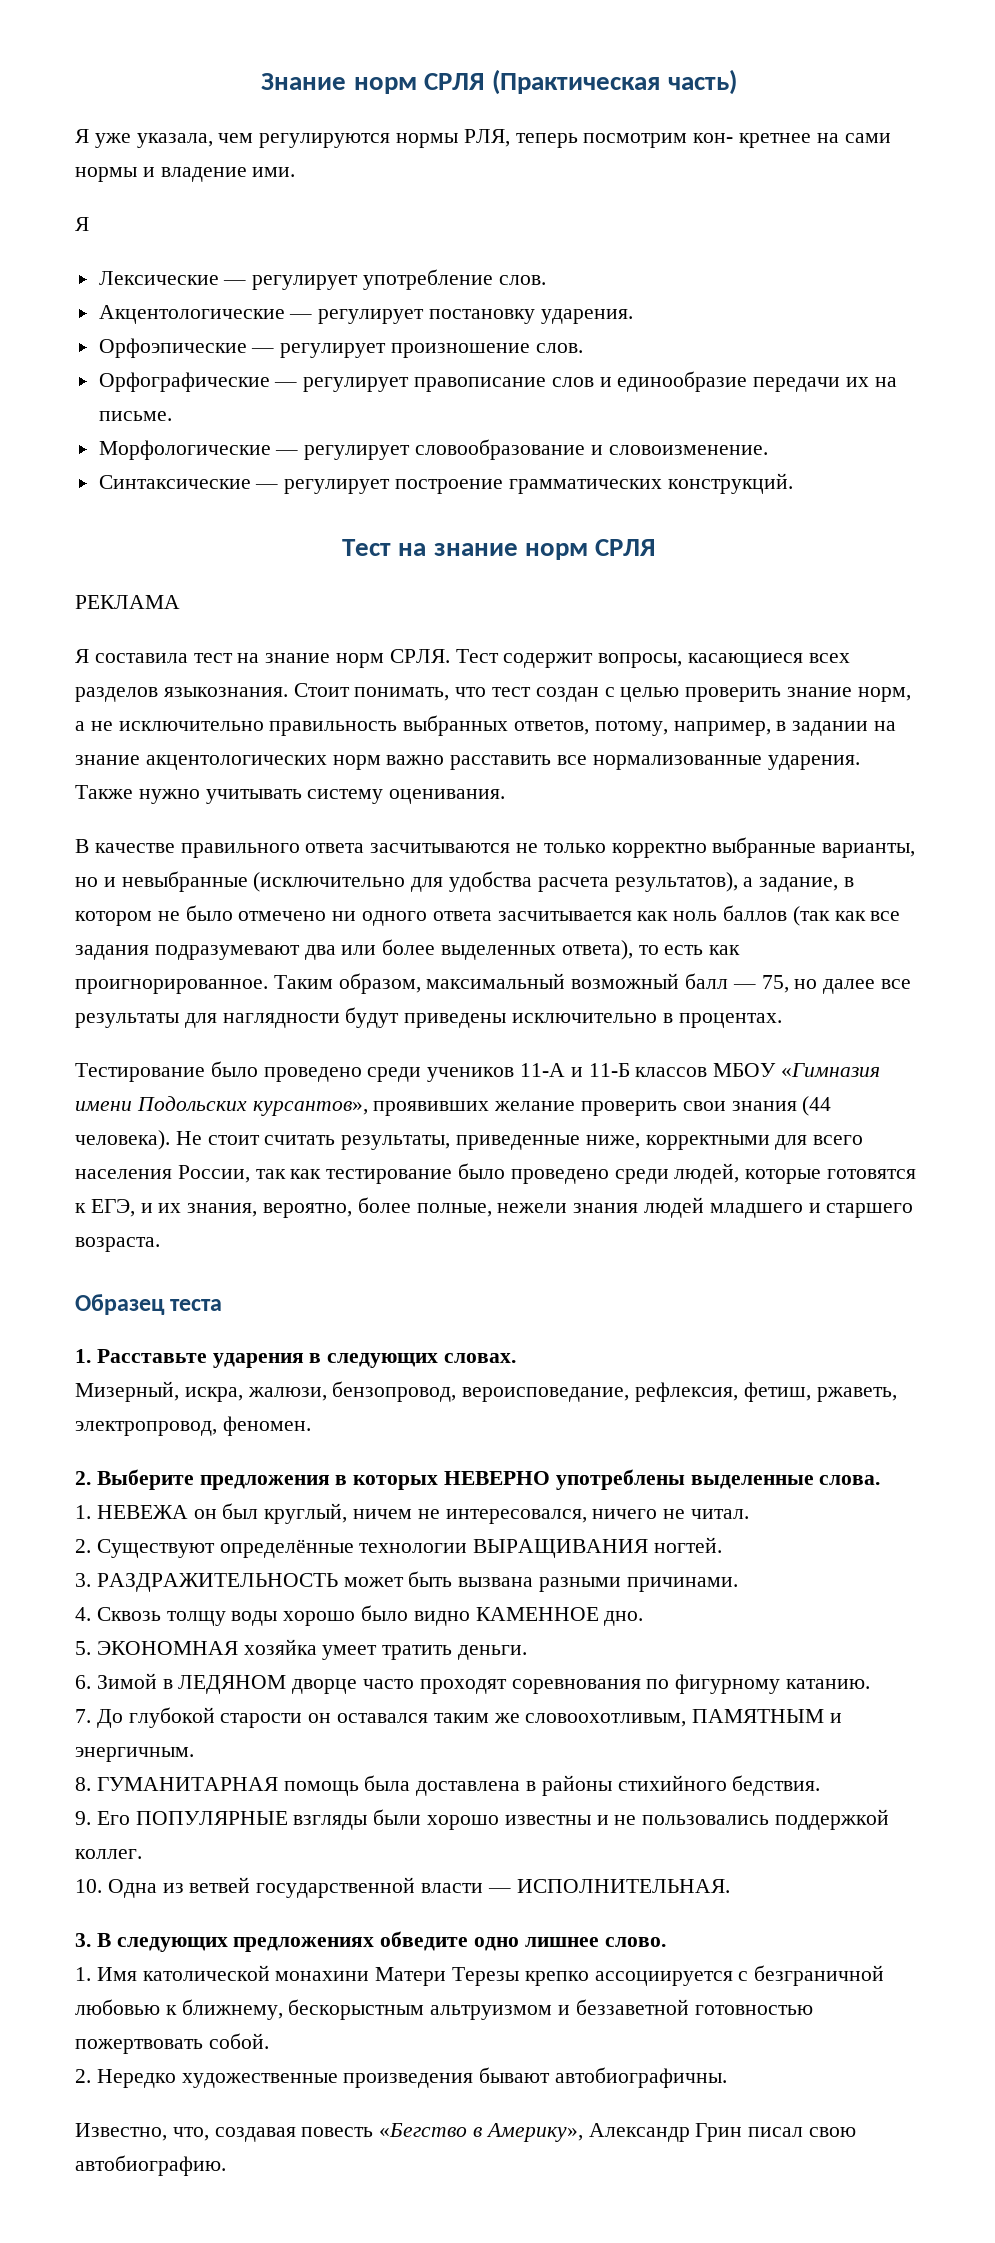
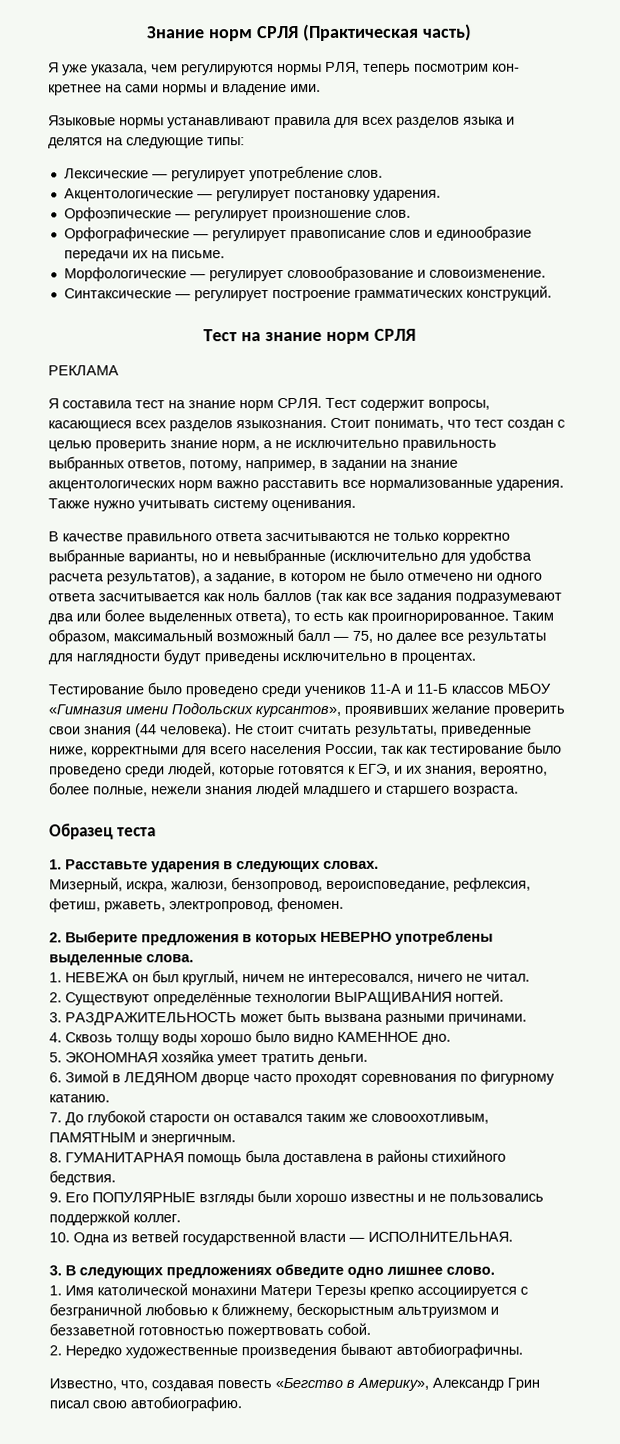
  Я уже указала, чем регулируются нормы РЛЯ, теперь посмотрим кон- кретнее на сами нормы и владение ими.
- Я
+ Языковые нормы устанавливают правила для всех разделов языка и делятся на следующие типы:

